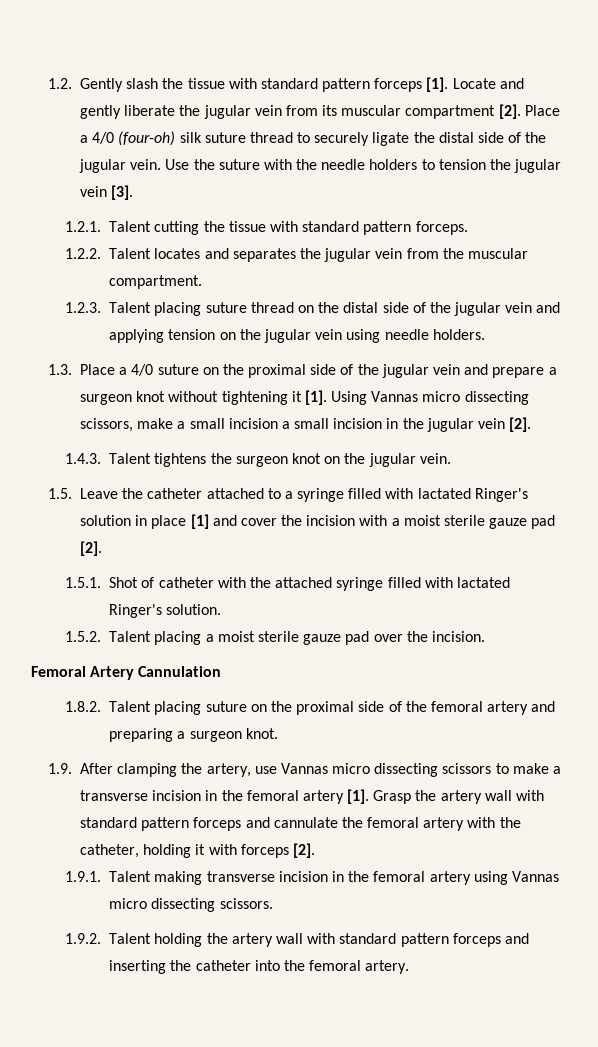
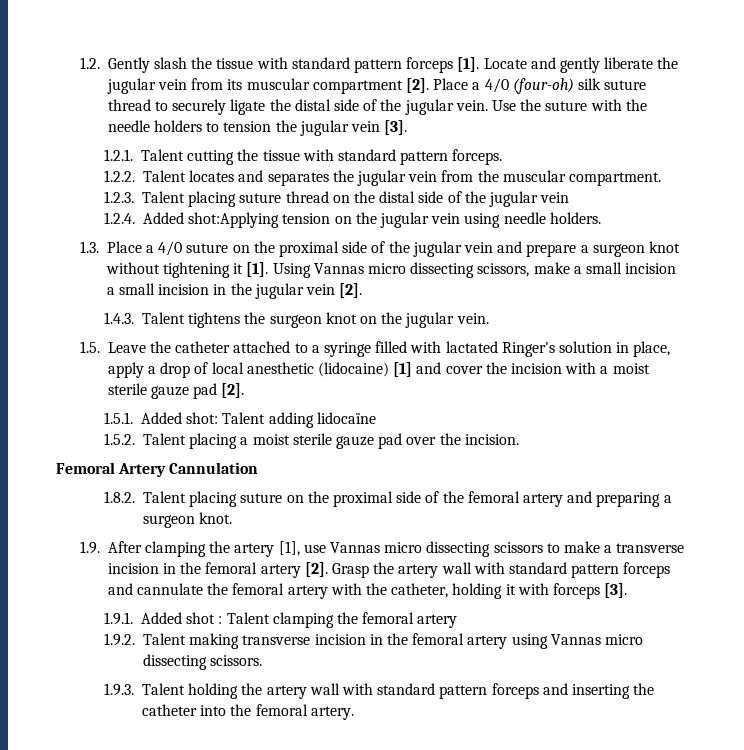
- 1.2.3. Talent placing suture thread on the distal side of the jugular vein and applying tension on the jugular vein using needle holders.
+ 1.2.3. Talent placing suture thread on the distal side of the jugular vein
+ 1.2.4. Added shot:Applying tension on the jugular vein using needle holders.
- 1.5. Leave the catheter attached to a syringe filled with lactated Ringer's solution in place [1] and cover the incision with a moist sterile gauze pad [2].
+ 1.5. Leave the catheter attached to a syringe filled with lactated Ringer's solution in place, apply a drop of local anesthetic (lidocaine) [1] and cover the incision with a moist sterile gauze pad [2].
- 1.5.1. Shot of catheter with the attached syringe filled with lactated Ringer's solution.
+ 1.5.1. Added shot: Talent adding lidocaïne
- 1.9. After clamping the artery, use Vannas micro dissecting scissors to make a transverse incision in the femoral artery [1].
+ 1.9. After clamping the artery [1], use Vannas micro dissecting scissors to make a transverse incision in the femoral artery [2].
- Grasp the artery wall with standard pattern forceps and cannulate the femoral artery with the catheter, holding it with forceps [2].
- 1.9.1. Talent making transverse incision in the femoral artery using Vannas micro dissecting scissors.
+ Grasp the artery wall with standard pattern forceps and cannulate the femoral artery with the catheter, holding it with forceps [3].
+ 1.9.1. Added shot : Talent clamping the femoral artery
+ 1.9.2. Talent making transverse incision in the femoral artery using Vannas micro dissecting scissors.
- 1.9.2. Talent holding the artery wall with standard pattern forceps and inserting the catheter into the femoral artery.
+ 1.9.3. Talent holding the artery wall with standard pattern forceps and inserting the catheter into the femoral artery.

